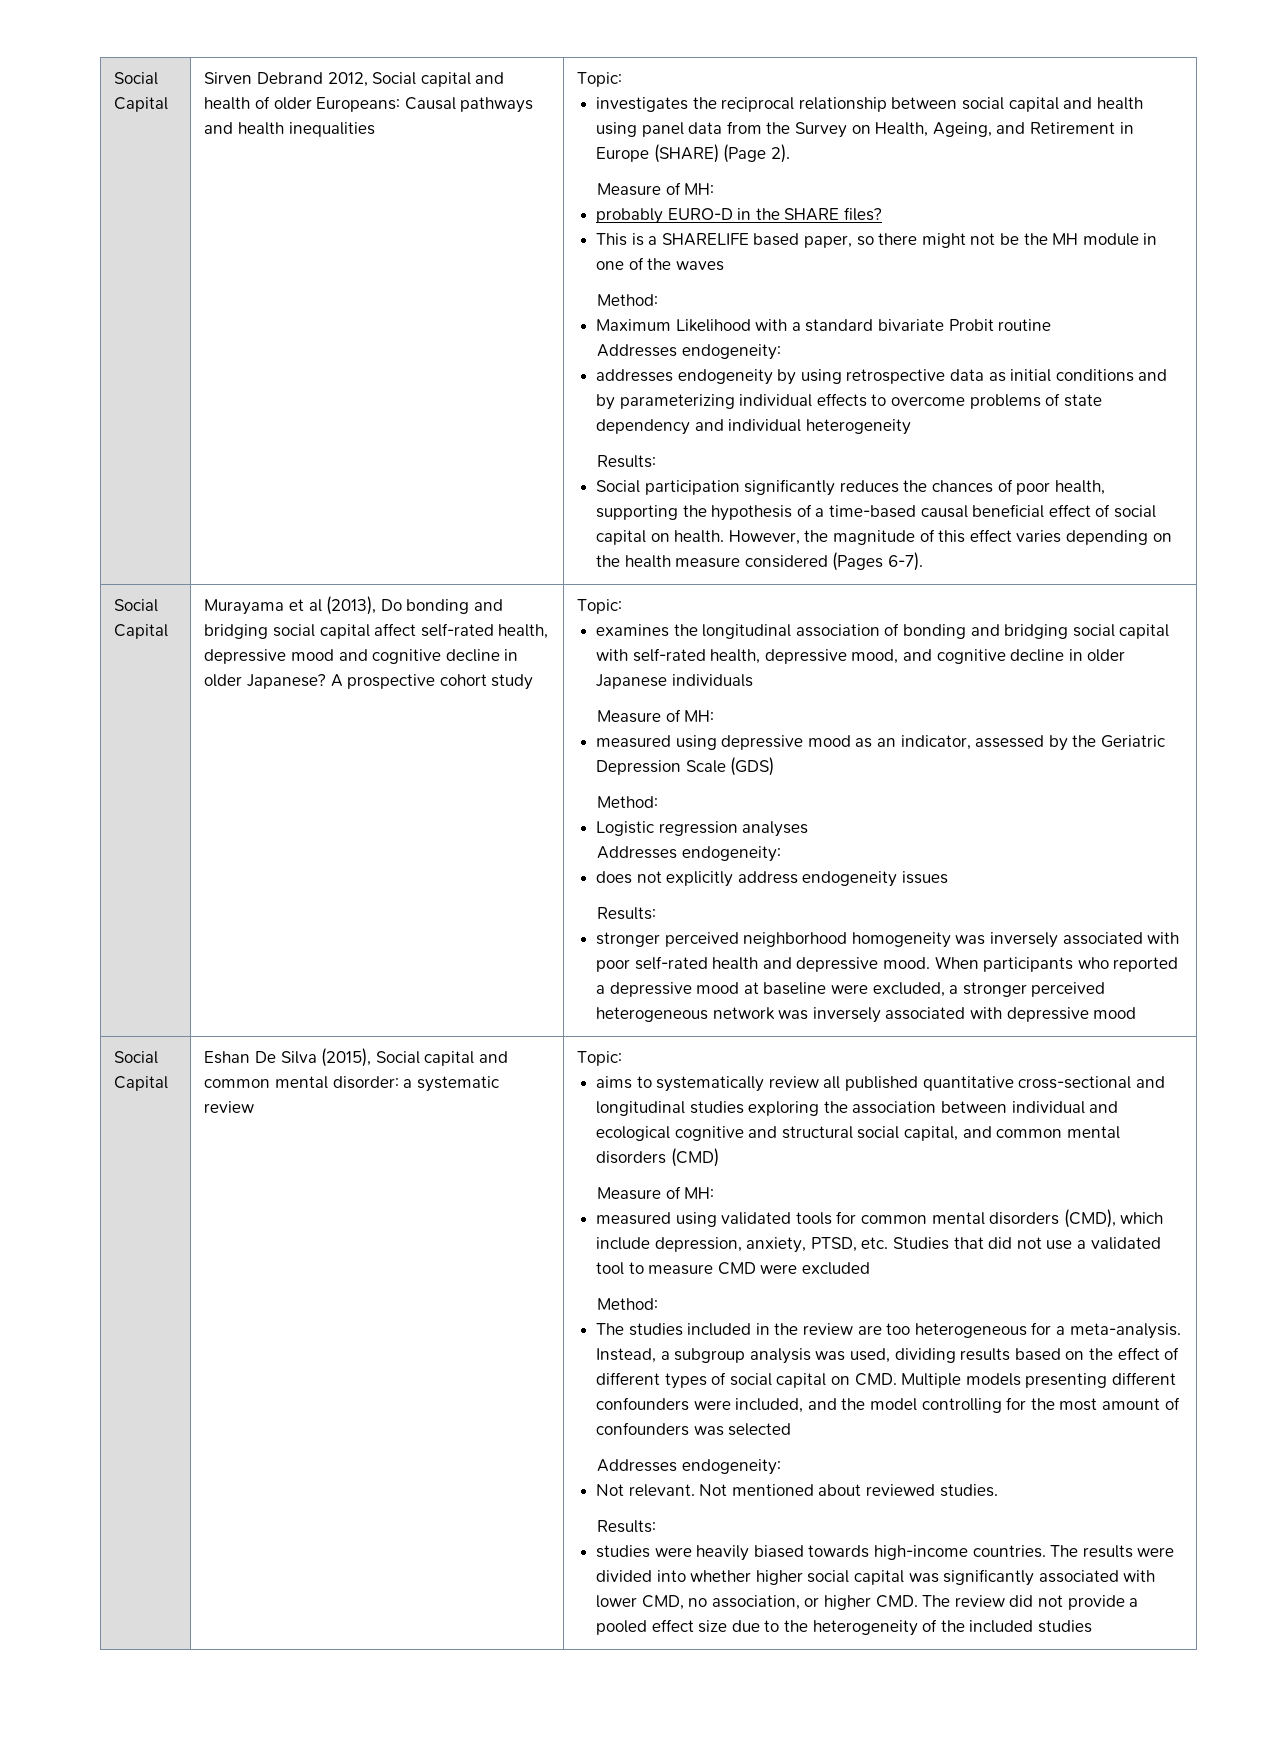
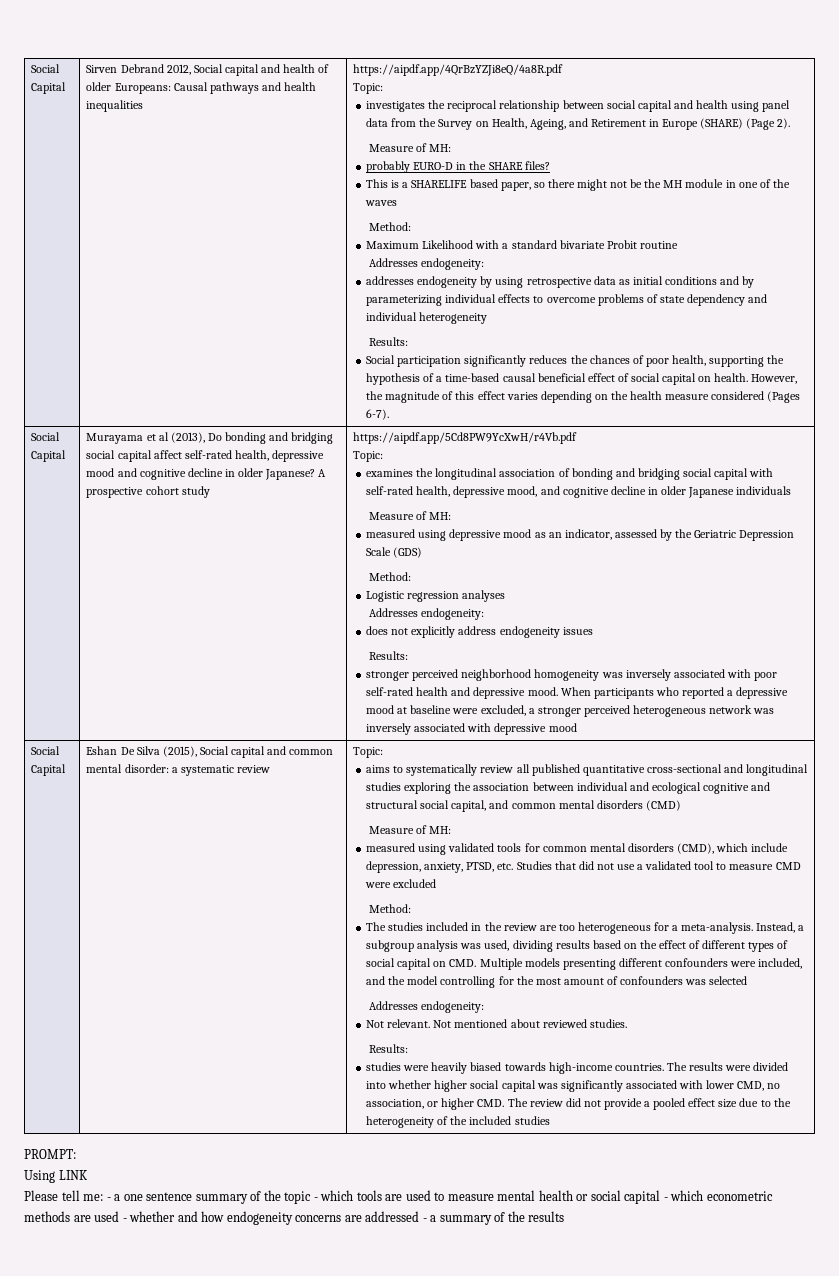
+ https://aipdf.app/4QrBzYZJi8eQ/4a8R.pdf
+ https://aipdf.app/5Cd8PW9YcXwH/r4Vb.pdf
+ PROMPT:
+ Using LINK
+ Please tell me: - a one sentence summary of the topic - which tools are used to measure mental health or social capital - which econometric methods are used - whether and how endogeneity concerns are addressed - a summary of the results

